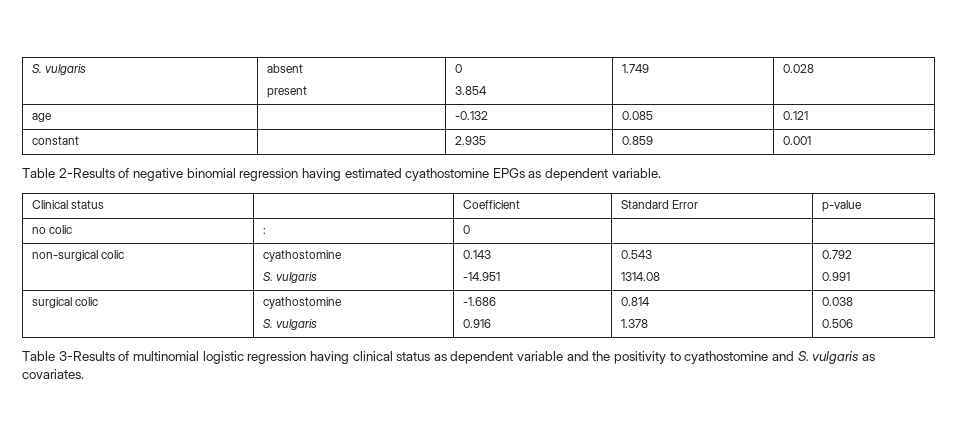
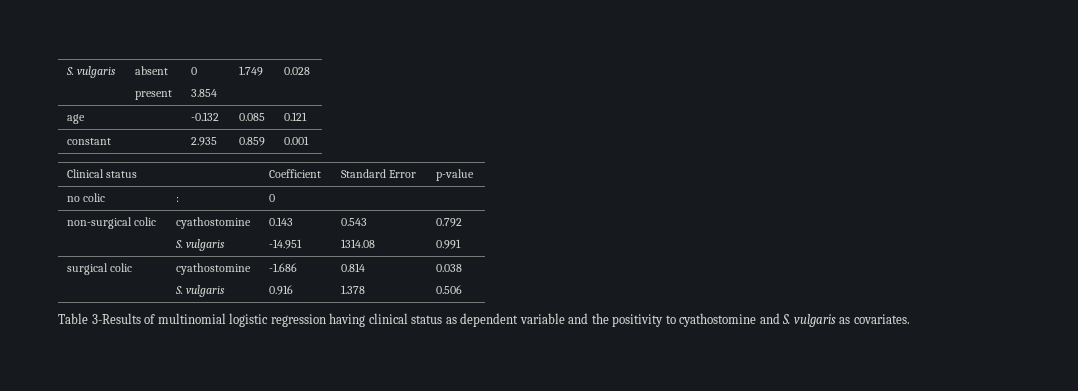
- Table 2-Results of negative binomial regression having estimated cyathostomine EPGs as dependent variable.

